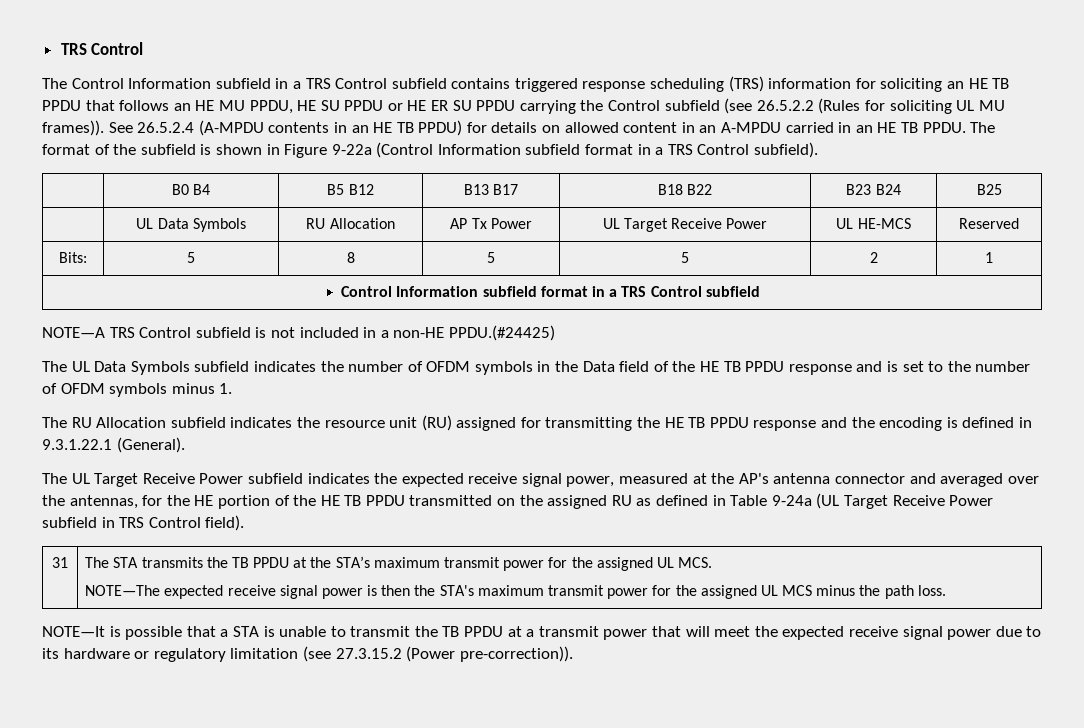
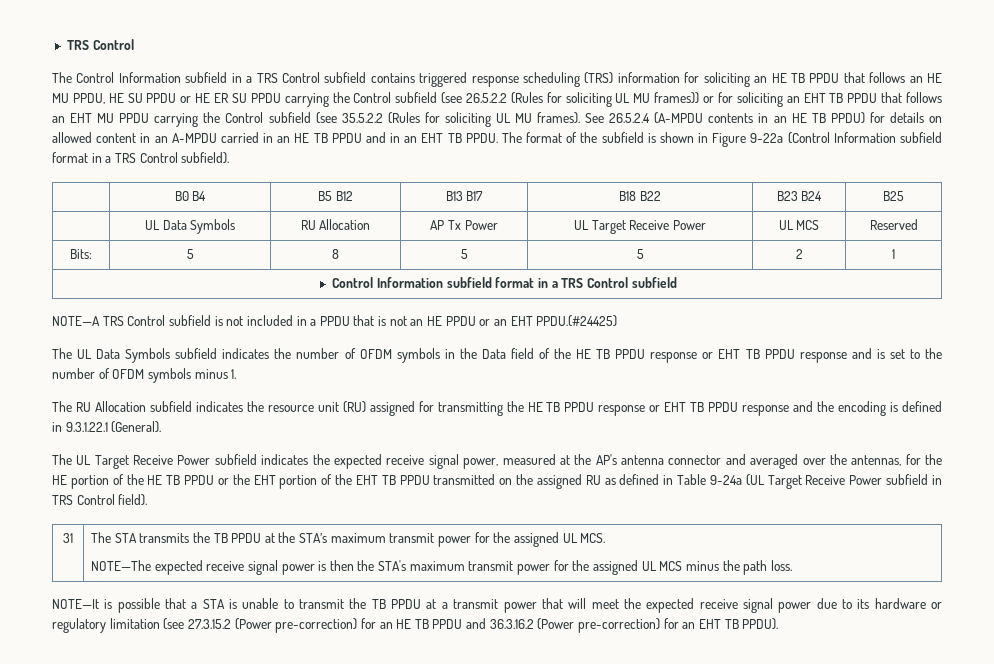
- The Control Information subfield in a TRS Control subfield contains triggered response scheduling (TRS) information for soliciting an HE TB PPDU that follows an HE MU PPDU, HE SU PPDU or HE ER SU PPDU carrying the Control subfield (see 26.5.2.2 (Rules for soliciting UL MU frames)).
+ The Control Information subfield in a TRS Control subfield contains triggered response scheduling (TRS) information for soliciting an HE TB PPDU that follows an HE MU PPDU, HE SU PPDU or HE ER SU PPDU carrying the Control subfield (see 26.5.2.2 (Rules for soliciting UL MU frames)) or for soliciting an EHT TB PPDU that follows an EHT MU PPDU carrying the Control subfield (see 35.5.2.2 (Rules for soliciting UL MU frames).
- See 26.5.2.4 (A-MPDU contents in an HE TB PPDU) for details on allowed content in an A-MPDU carried in an HE TB PPDU.
+ See 26.5.2.4 (A-MPDU contents in an HE TB PPDU) for details on allowed content in an A-MPDU carried in an HE TB PPDU and in an EHT TB PPDU.
- | UL Data Symbols | RU Allocation | AP Tx Power | UL Target Receive Power | UL HE-MCS | Reserved
+ | UL Data Symbols | RU Allocation | AP Tx Power | UL Target Receive Power | UL MCS | Reserved
- NOTE—A TRS Control subfield is not included in a non-HE PPDU.(#24425)
+ NOTE—A TRS Control subfield is not included in a PPDU that is not an HE PPDU or an EHT PPDU.(#24425)
- The UL Data Symbols subfield indicates the number of OFDM symbols in the Data field of the HE TB PPDU response and is set to the number of OFDM symbols minus 1.
+ The UL Data Symbols subfield indicates the number of OFDM symbols in the Data field of the HE TB PPDU response or EHT TB PPDU response and is set to the number of OFDM symbols minus 1.
- The RU Allocation subfield indicates the resource unit (RU) assigned for transmitting the HE TB PPDU response and the encoding is defined in 9.3.1.22.1 (General).
+ The RU Allocation subfield indicates the resource unit (RU) assigned for transmitting the HE TB PPDU response or EHT TB PPDU response and the encoding is defined in 9.3.1.22.1 (General).
- The UL Target Receive Power subfield indicates the expected receive signal power, measured at the AP's antenna connector and averaged over the antennas, for the HE portion of the HE TB PPDU transmitted on the assigned RU as defined in Table 9-24a (UL Target Receive Power subfield in TRS Control field).
+ The UL Target Receive Power subfield indicates the expected receive signal power, measured at the AP's antenna connector and averaged over the antennas, for the HE portion of the HE TB PPDU or the EHT portion of the EHT TB PPDU transmitted on the assigned RU as defined in Table 9-24a (UL Target Receive Power subfield in TRS Control field).
- NOTE—It is possible that a STA is unable to transmit the TB PPDU at a transmit power that will meet the expected receive signal power due to its hardware or regulatory limitation (see 27.3.15.2 (Power pre-correction)).
+ NOTE—It is possible that a STA is unable to transmit the TB PPDU at a transmit power that will meet the expected receive signal power due to its hardware or regulatory limitation (see 27.3.15.2 (Power pre-correction) for an HE TB PPDU and 36.3.16.2 (Power pre-correction) for an EHT TB PPDU).

